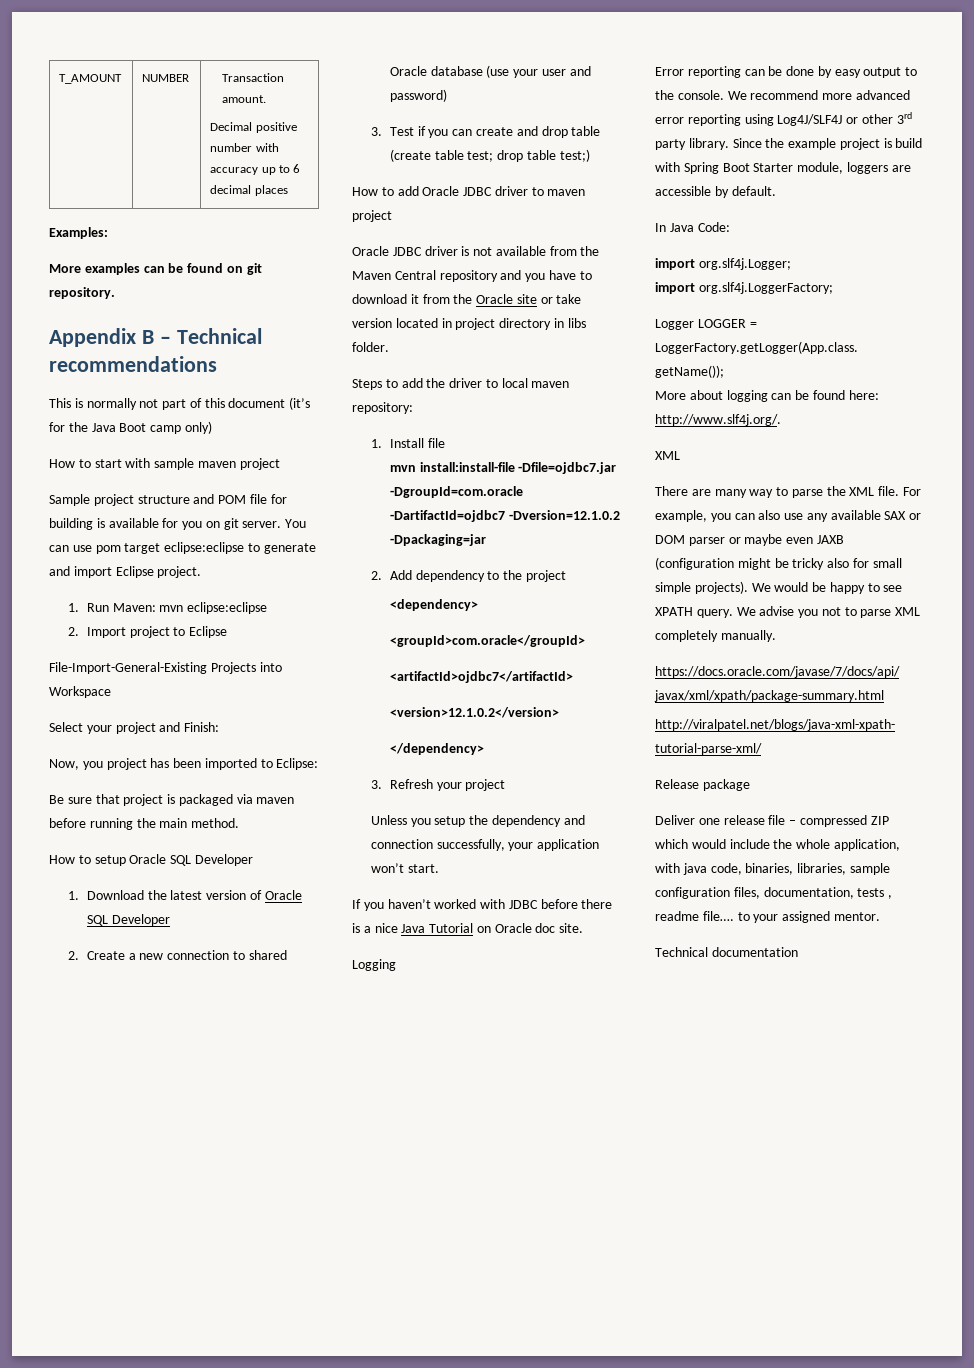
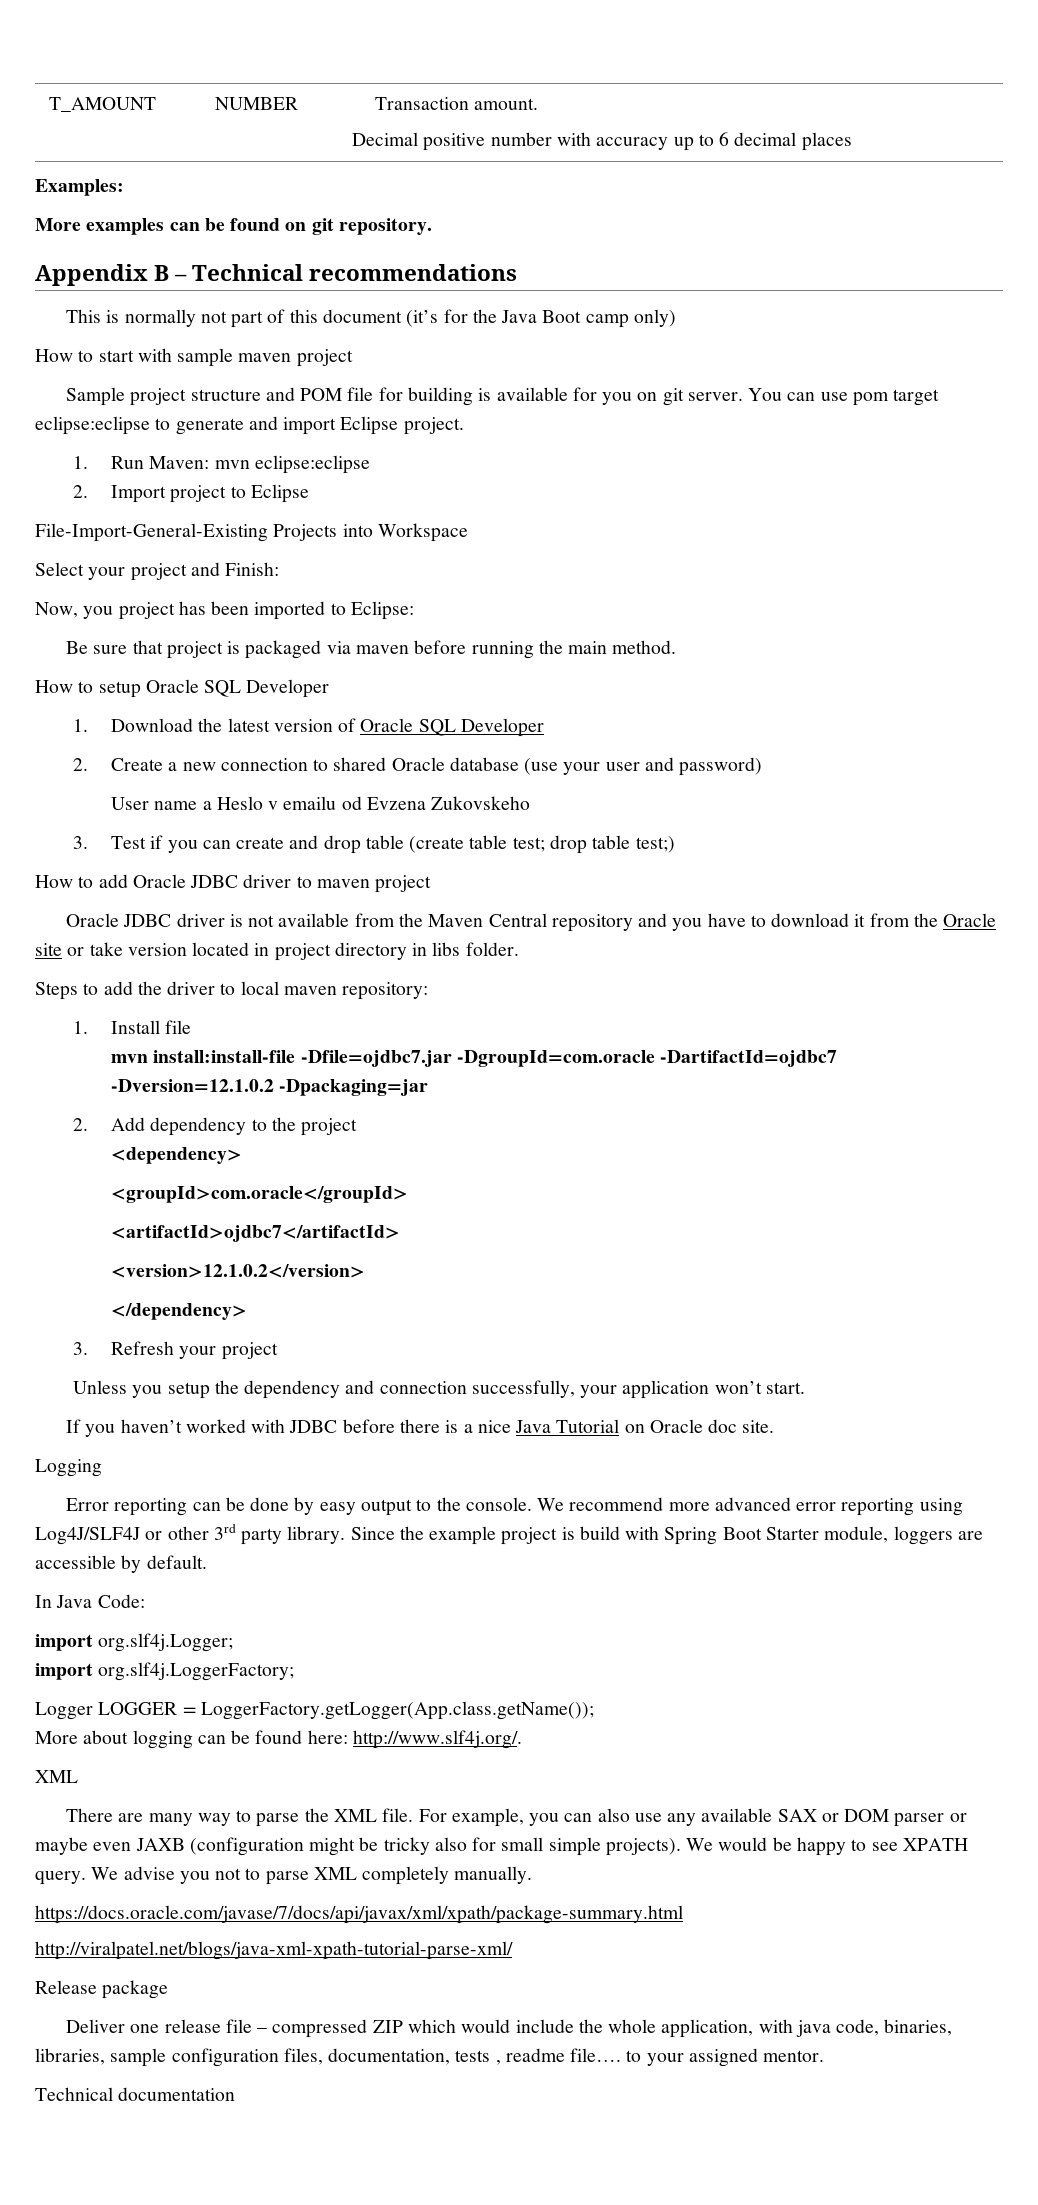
+ User name a Heslo v emailu od Evzena Zukovskeho

